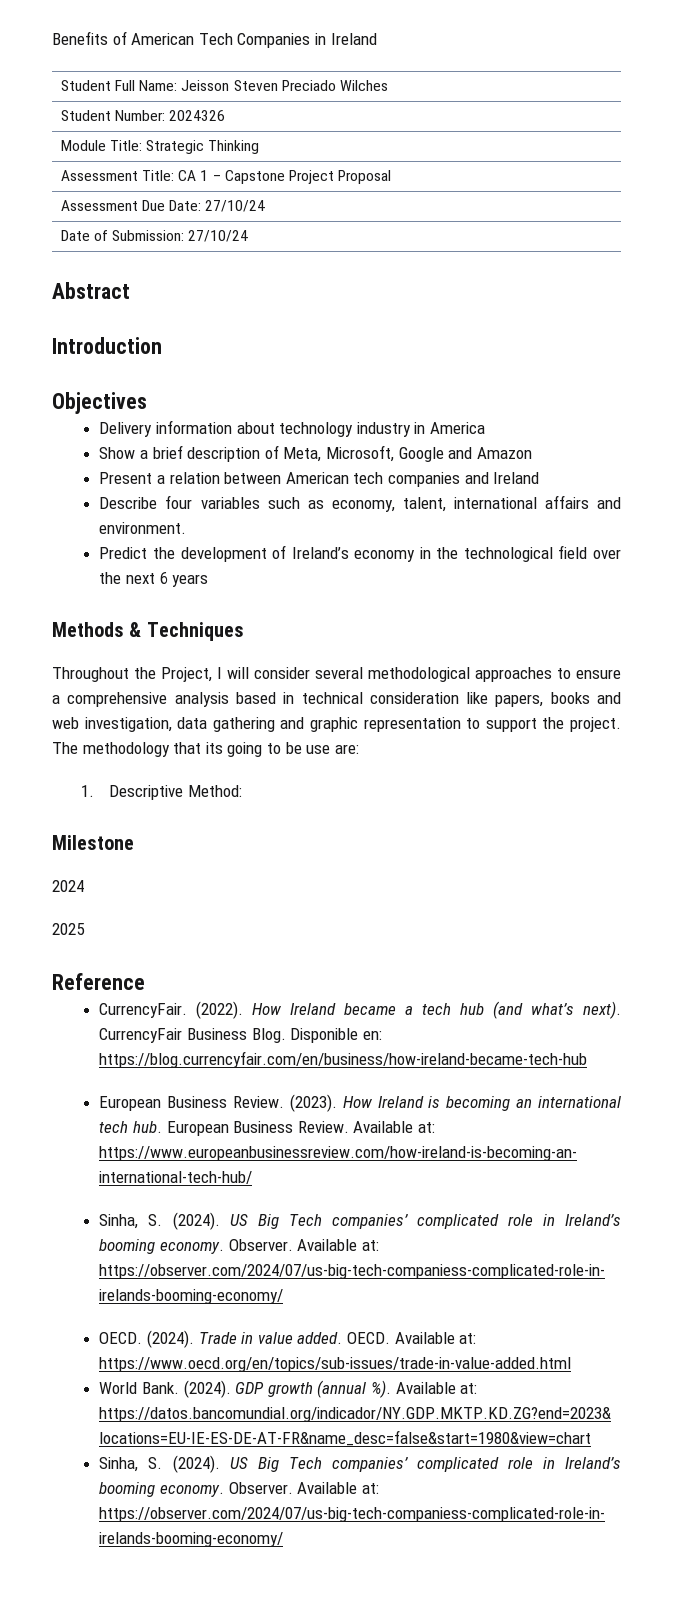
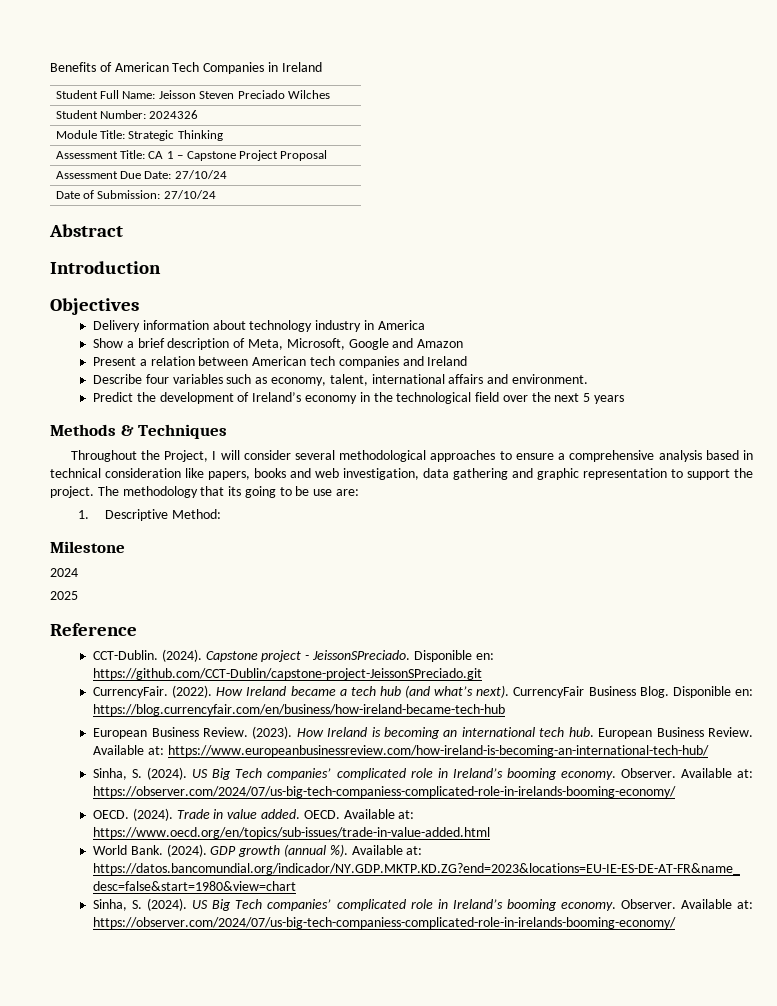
- Predict the development of Ireland’s economy in the technological field over the next 6 years
+ Predict the development of Ireland’s economy in the technological field over the next 5 years
+ CCT-Dublin. (2024). Capstone project - JeissonSPreciado. Disponible en: https://github.com/CCT-Dublin/capstone-project-JeissonSPreciado.git

